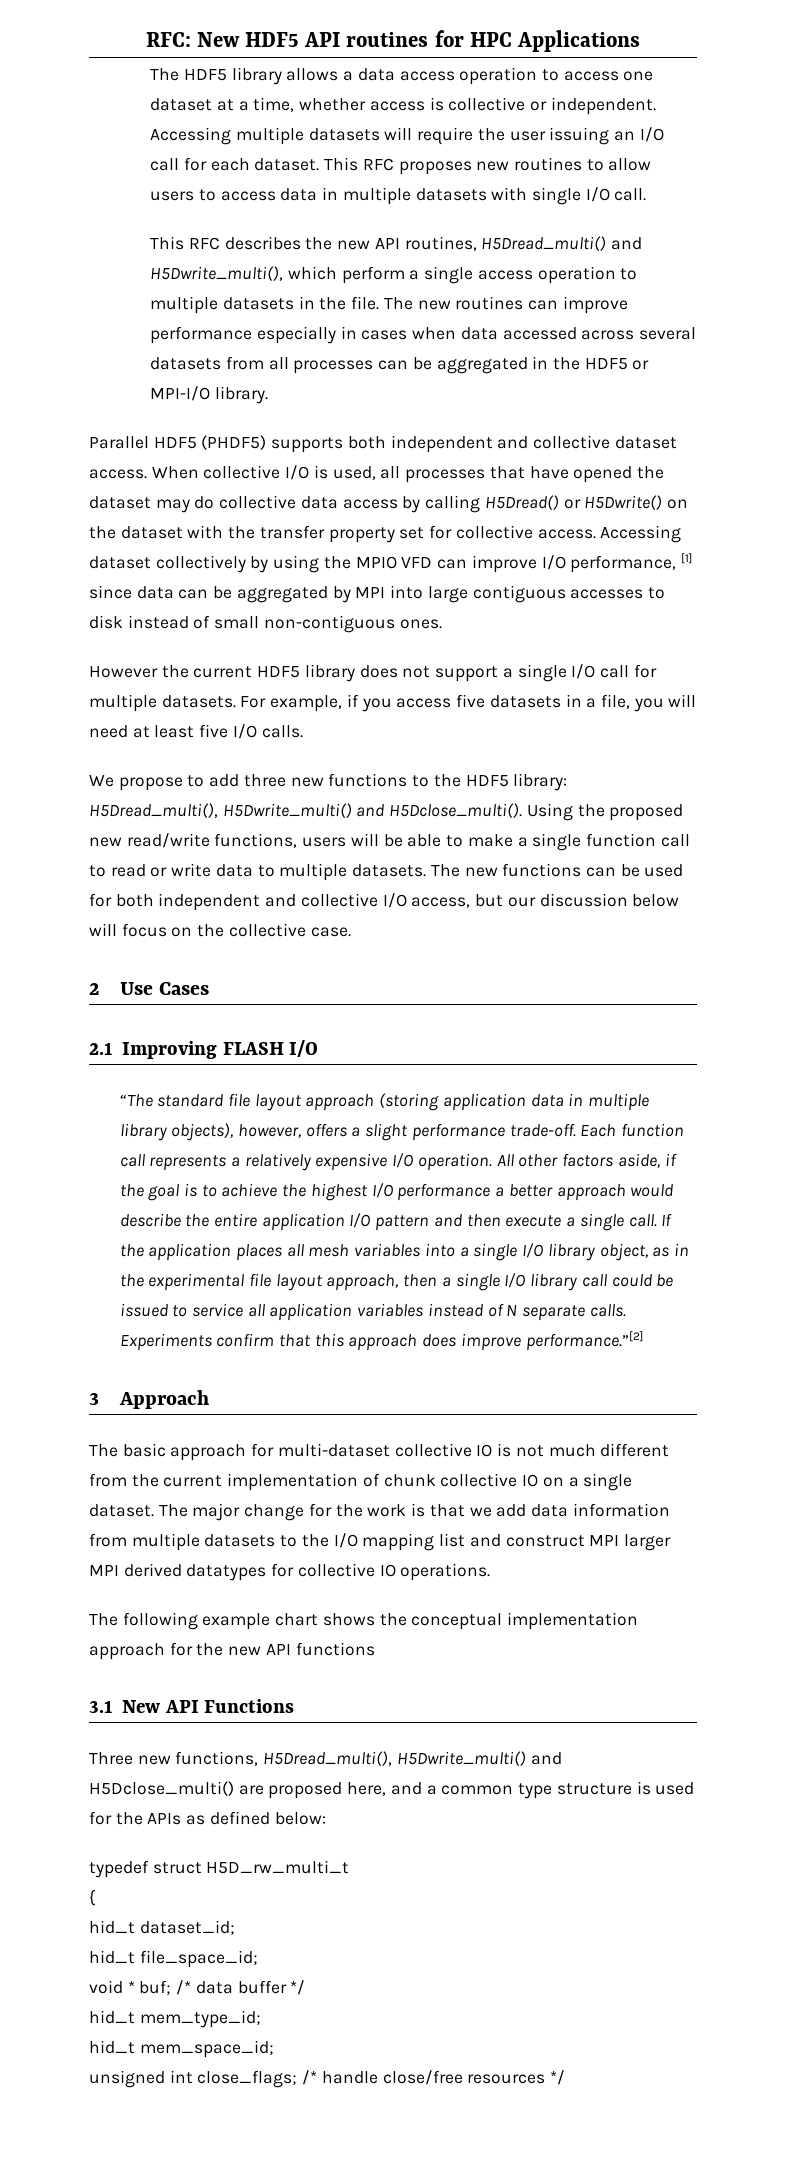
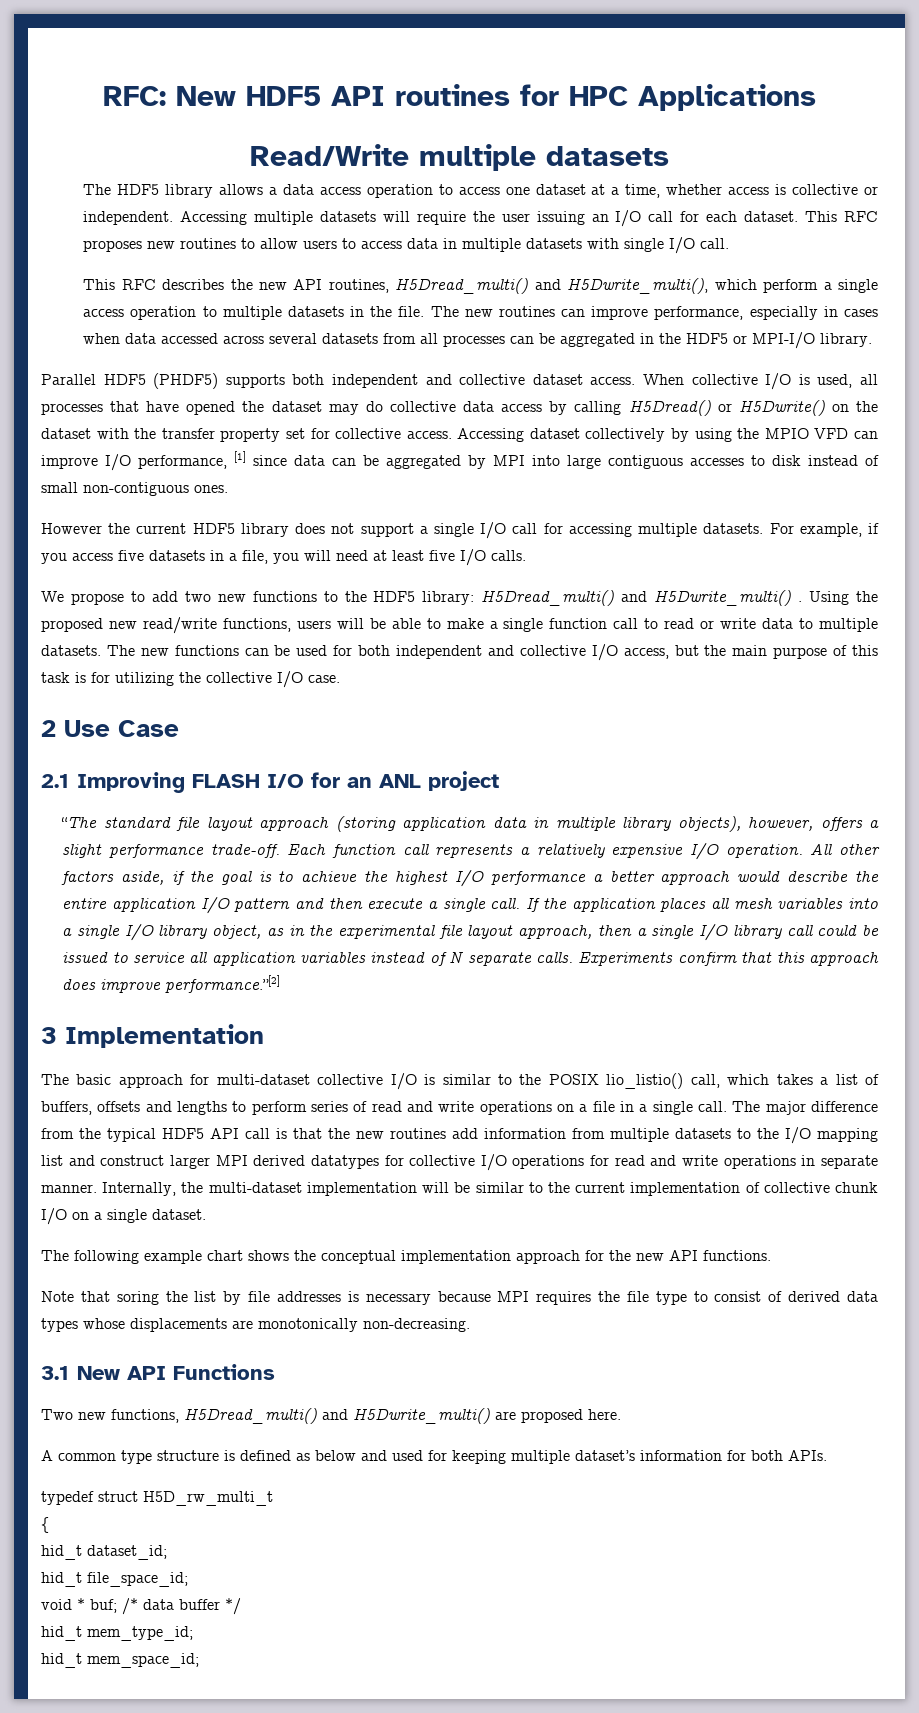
+ Read/Write multiple datasets
- The new routines can improve performance especially in cases when data accessed across several datasets from all processes can be aggregated in the HDF5 or MPI-I/O library.
+ The new routines can improve performance, especially in cases when data accessed across several datasets from all processes can be aggregated in the HDF5 or MPI-I/O library.
- However the current HDF5 library does not support a single I/O call for multiple datasets.
+ However the current HDF5 library does not support a single I/O call for accessing multiple datasets.
- We propose to add three new functions to the HDF5 library: H5Dread_multi(), H5Dwrite_multi() and H5Dclose_multi().
+ We propose to add two new functions to the HDF5 library: H5Dread_multi() and H5Dwrite_multi() .
- The new functions can be used for both independent and collective I/O access, but our discussion below will focus on the collective case.
+ The new functions can be used for both independent and collective I/O access, but the main purpose of this task is for utilizing the collective I/O case.
- 2 Use Cases
+ 2 Use Case
- 2.1 Improving FLASH I/O
+ 2.1 Improving FLASH I/O for an ANL project
- 3 Approach
+ 3 Implementation
- The basic approach for multi-dataset collective IO is not much different from the current implementation of chunk collective IO on a single dataset. The major change for the work is that we add data information from multiple datasets to the I/O mapping list and construct MPI larger MPI derived datatypes for collective IO operations.
+ The basic approach for multi-dataset collective I/O is similar to the POSIX lio_listio() call, which takes a list of buffers, offsets and lengths to perform series of read and write operations on a file in a single call. The major difference from the typical HDF5 API call is that the new routines add information from multiple datasets to the I/O mapping list and construct larger MPI derived datatypes for collective I/O operations for read and write operations in separate manner. Internally, the multi-dataset implementation will be similar to the current implementation of collective chunk I/O on a single dataset.
- The following example chart shows the conceptual implementation approach for the new API functions
+ The following example chart shows the conceptual implementation approach for the new API functions.
+ Note that soring the list by file addresses is necessary because MPI requires the file type to consist of derived data types whose displacements are monotonically non-decreasing.
- Three new functions, H5Dread_multi(), H5Dwrite_multi() and H5Dclose_multi() are proposed here, and a common type structure is used for the APIs as defined below:
+ Two new functions, H5Dread_multi() and H5Dwrite_multi() are proposed here.
+ A common type structure is defined as below and used for keeping multiple dataset’s information for both APIs.
- unsigned int close_flags; /* handle close/free resources */

